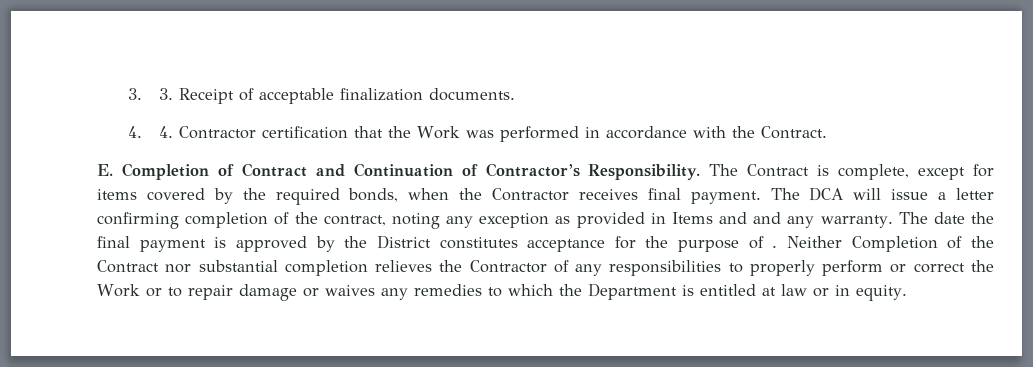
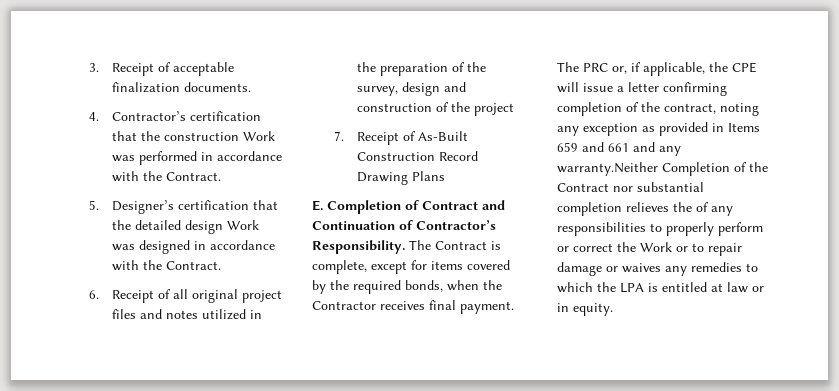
- 3. 3. Receipt of acceptable finalization documents.
+ 3. Receipt of acceptable finalization documents.
- 4. 4. Contractor certification that the Work was performed in accordance with the Contract.
+ 4. Contractor’s certification that the construction Work was performed in accordance with the Contract.
+ 5. Designer’s certification that the detailed design Work was designed in accordance with the Contract.
+ 6. Receipt of all original project files and notes utilized in the preparation of the survey, design and construction of the project
+ 7. Receipt of As-Built Construction Record Drawing Plans
- The DCA will issue a letter confirming completion of the contract, noting any exception as provided in Items and and any warranty. The date the final payment is approved by the District constitutes acceptance for the purpose of . Neither Completion of the Contract nor substantial completion relieves the Contractor of any responsibilities to properly perform or correct the Work or to repair damage or waives any remedies to which the Department is entitled at law or in equity.
+ The PRC or, if applicable, the CPE will issue a letter confirming completion of the contract, noting any exception as provided in Items 659 and 661 and any warranty.Neither Completion of the Contract nor substantial completion relieves the of any responsibilities to properly perform or correct the Work or to repair damage or waives any remedies to which the LPA is entitled at law or in equity.

